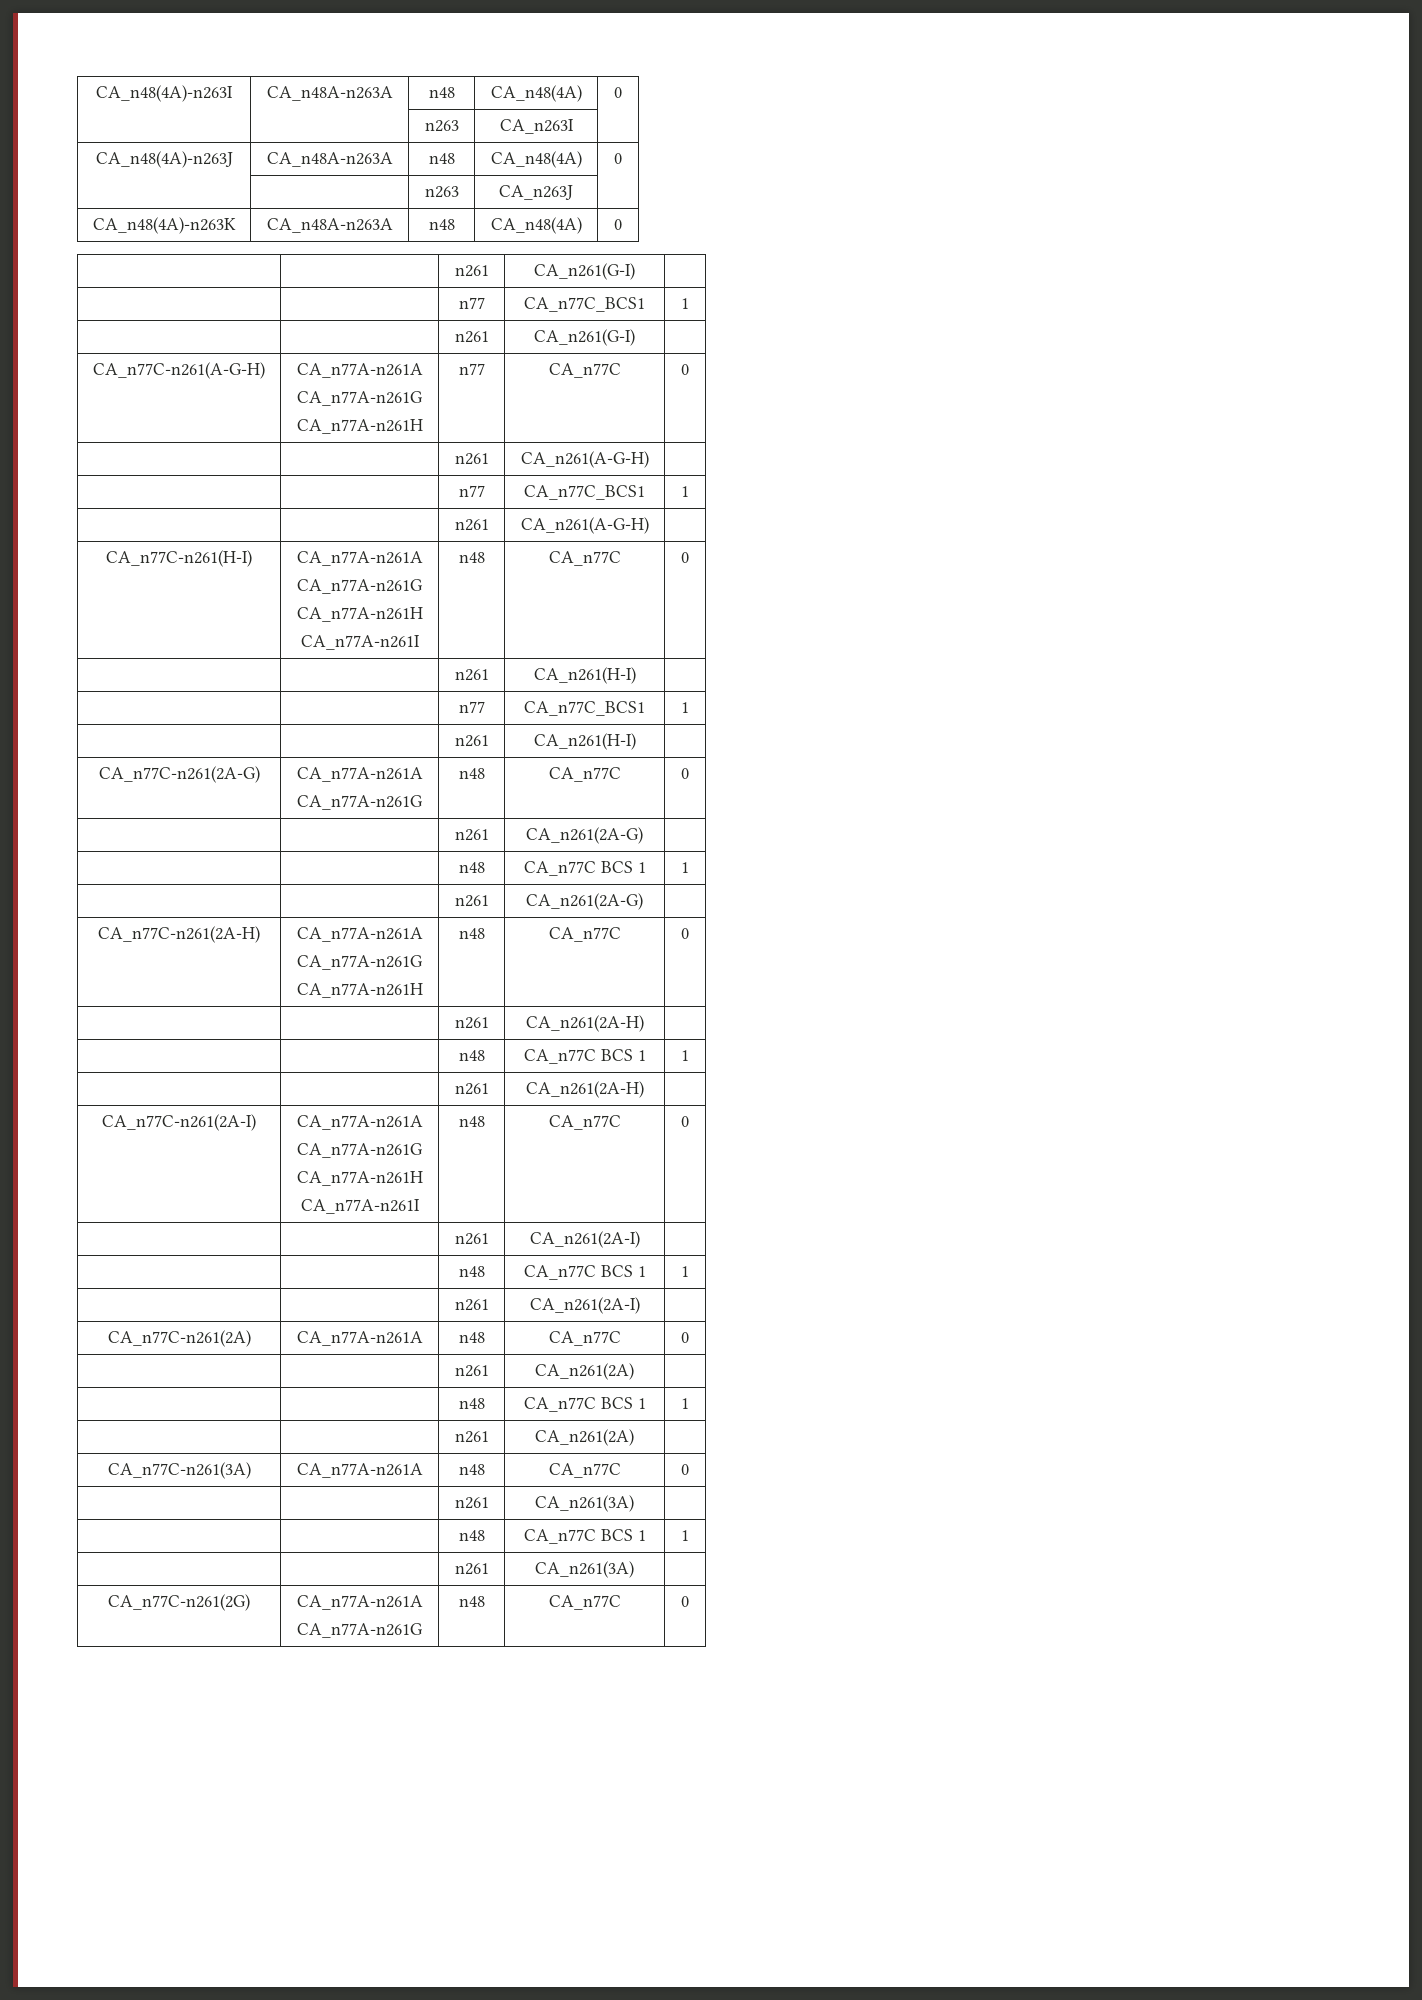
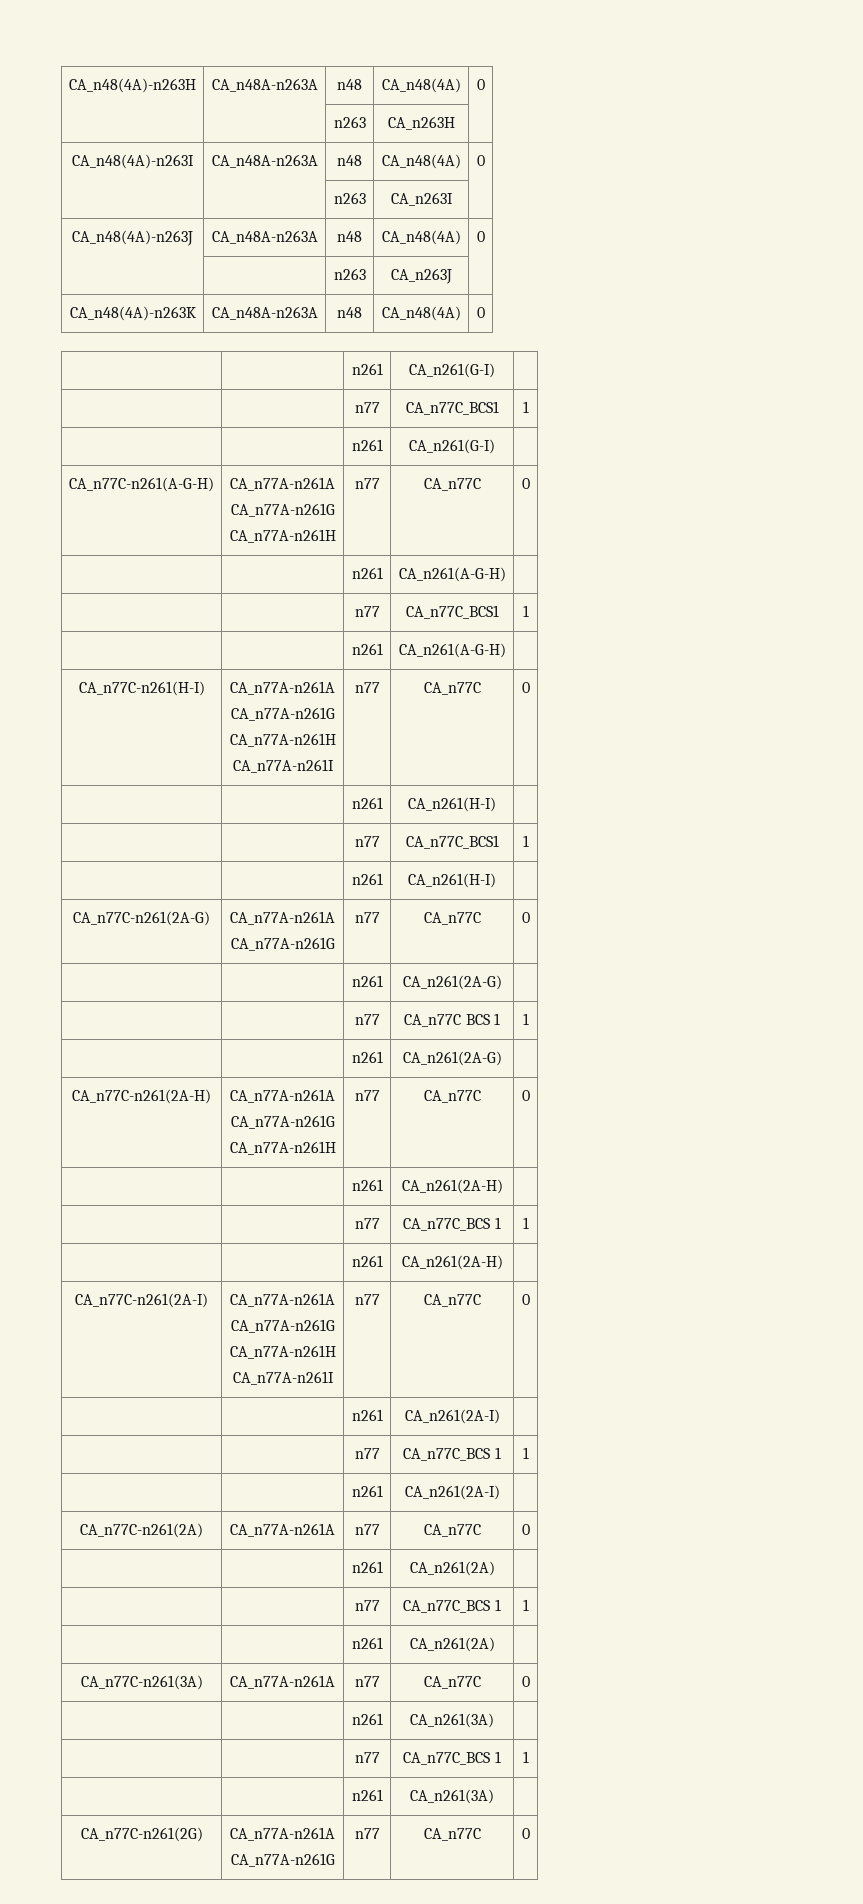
+ CA_n48(4A)-n263H | CA_n48A-n263A | n48 | CA_n48(4A) | 0
+ | | n263 | CA_n263H |
  CA_n77C-n261(H-I) | CA_n77A-n261A
  CA_n77A-n261G
  CA_n77A-n261H
- CA_n77A-n261I | n48 | CA_n77C | 0
+ CA_n77A-n261I | n77 | CA_n77C | 0
  CA_n77C-n261(2A-G) | CA_n77A-n261A
- CA_n77A-n261G | n48 | CA_n77C | 0
+ CA_n77A-n261G | n77 | CA_n77C | 0
  | | n261 | CA_n261(2A-G) |
- | | n48 | CA_n77C BCS 1 | 1
+ | | n77 | CA_n77C BCS 1 | 1
  CA_n77C-n261(2A-H) | CA_n77A-n261A
  CA_n77A-n261G
- CA_n77A-n261H | n48 | CA_n77C | 0
+ CA_n77A-n261H | n77 | CA_n77C | 0
  | | n261 | CA_n261(2A-H) |
- | | n48 | CA_n77C BCS 1 | 1
+ | | n77 | CA_n77C_BCS 1 | 1
  CA_n77C-n261(2A-I) | CA_n77A-n261A
  CA_n77A-n261G
  CA_n77A-n261H
- CA_n77A-n261I | n48 | CA_n77C | 0
+ CA_n77A-n261I | n77 | CA_n77C | 0
  | | n261 | CA_n261(2A-I) |
- | | n48 | CA_n77C BCS 1 | 1
+ | | n77 | CA_n77C_BCS 1 | 1
- CA_n77C-n261(2A) | CA_n77A-n261A | n48 | CA_n77C | 0
+ CA_n77C-n261(2A) | CA_n77A-n261A | n77 | CA_n77C | 0
  | | n261 | CA_n261(2A) |
- | | n48 | CA_n77C BCS 1 | 1
+ | | n77 | CA_n77C_BCS 1 | 1
- CA_n77C-n261(3A) | CA_n77A-n261A | n48 | CA_n77C | 0
+ CA_n77C-n261(3A) | CA_n77A-n261A | n77 | CA_n77C | 0
  | | n261 | CA_n261(3A) |
- | | n48 | CA_n77C BCS 1 | 1
+ | | n77 | CA_n77C_BCS 1 | 1
  CA_n77C-n261(2G) | CA_n77A-n261A
- CA_n77A-n261G | n48 | CA_n77C | 0
+ CA_n77A-n261G | n77 | CA_n77C | 0

